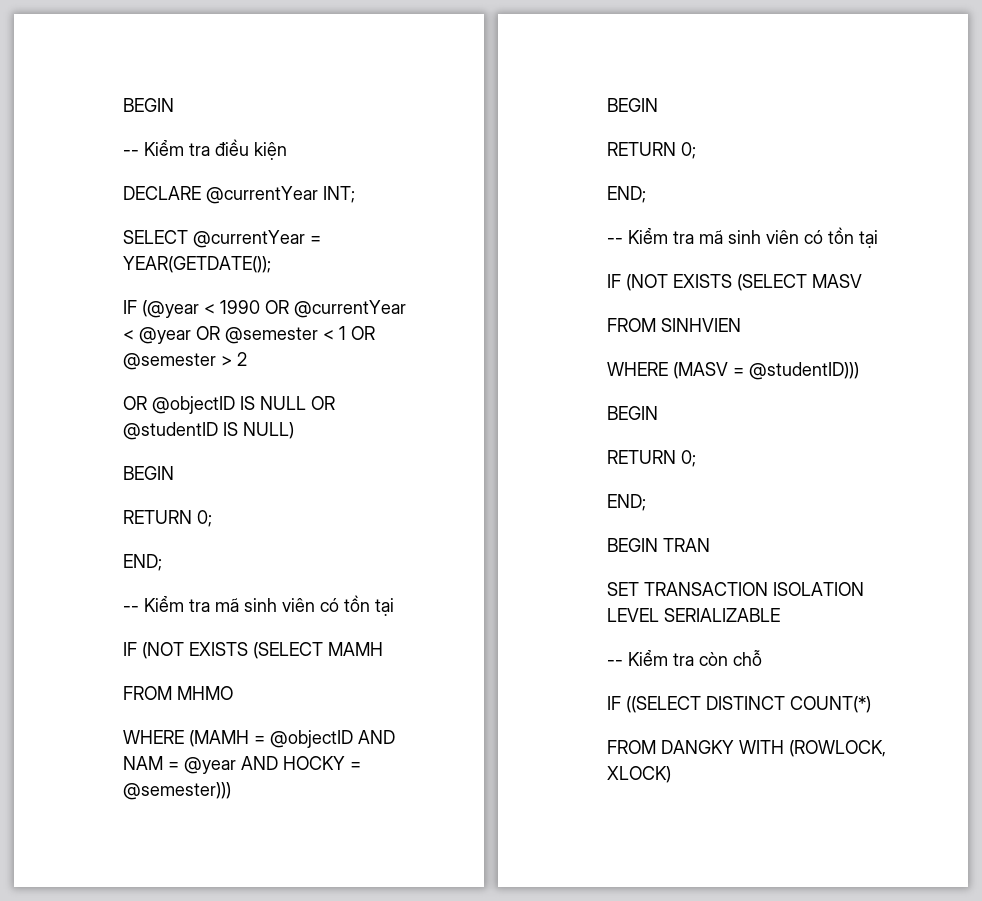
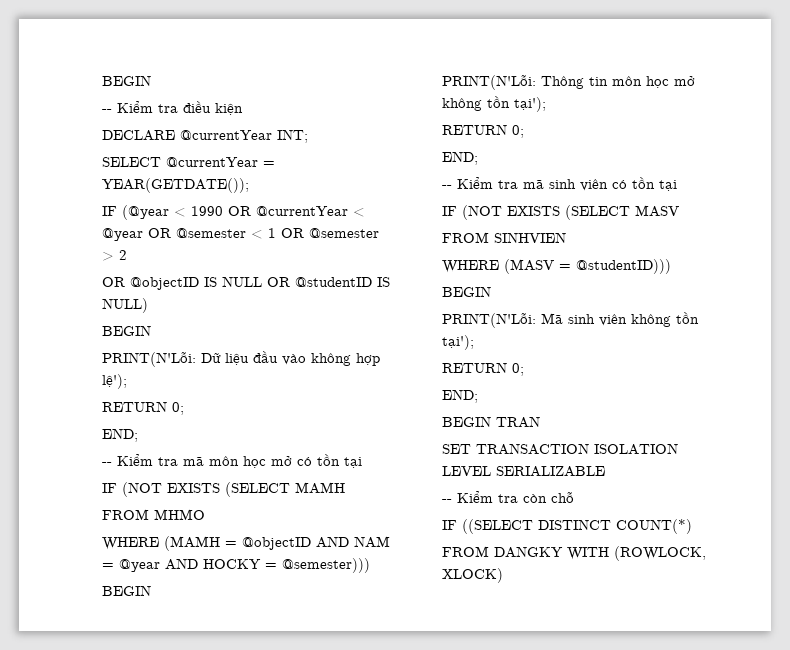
  OR @objectID IS NULL OR @studentID IS NULL)
  BEGIN
+ PRINT(N'Lỗi: Dữ liệu đầu vào không hợp lệ');
  RETURN 0;
  END;
- -- Kiểm tra mã sinh viên có tồn tại
+ -- Kiểm tra mã môn học mở có tồn tại
+ PRINT(N'Lỗi: Thông tin môn học mở không tồn tại');
+ PRINT(N'Lỗi: Mã sinh viên không tồn tại');

